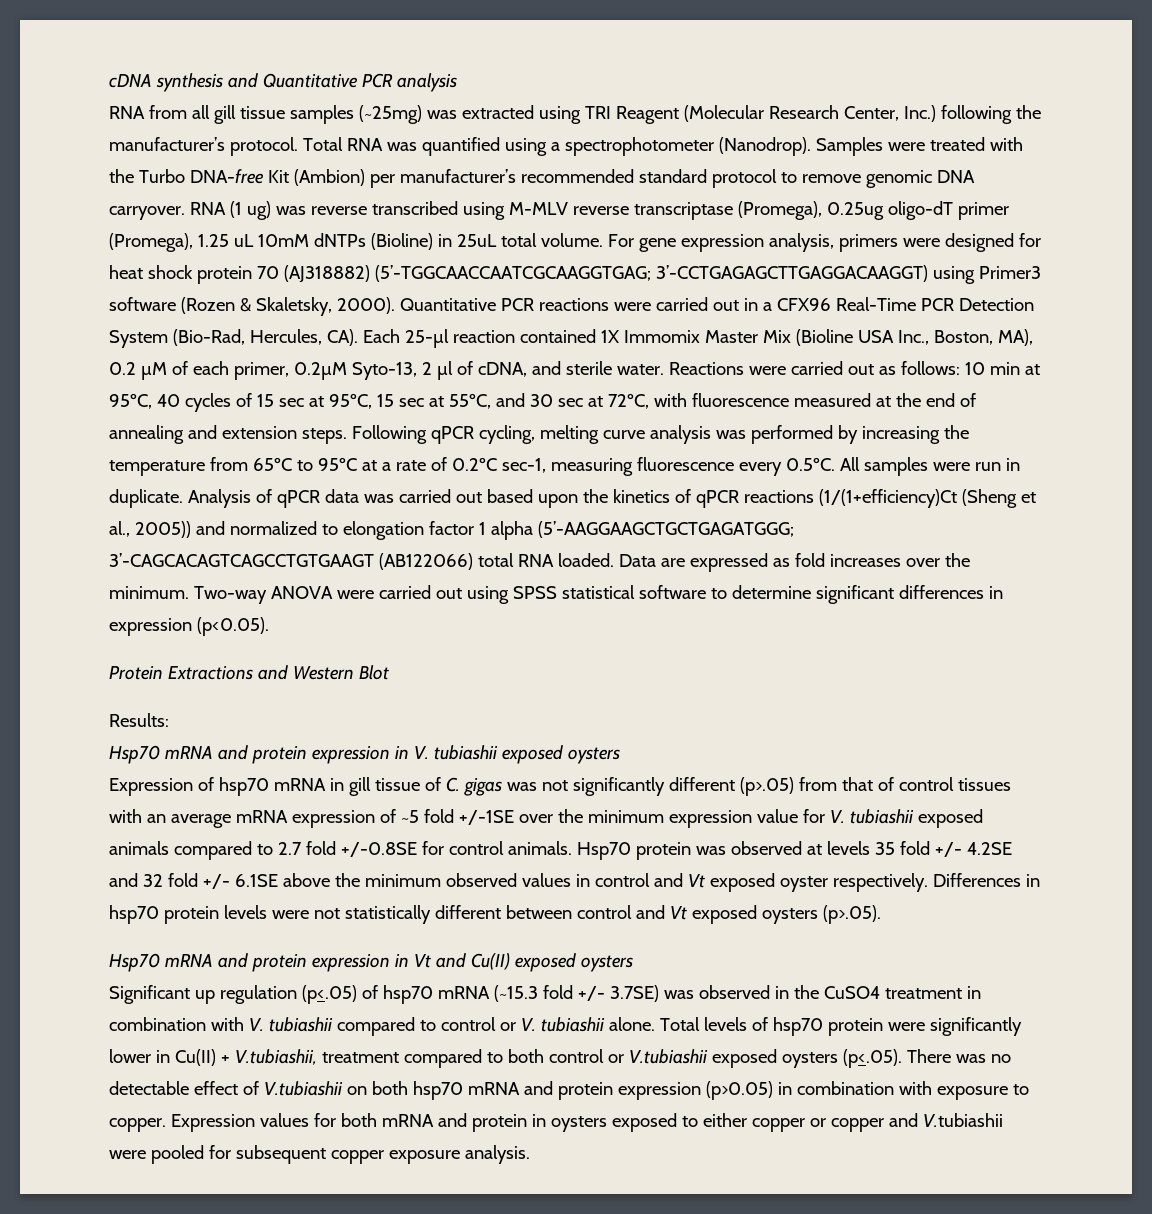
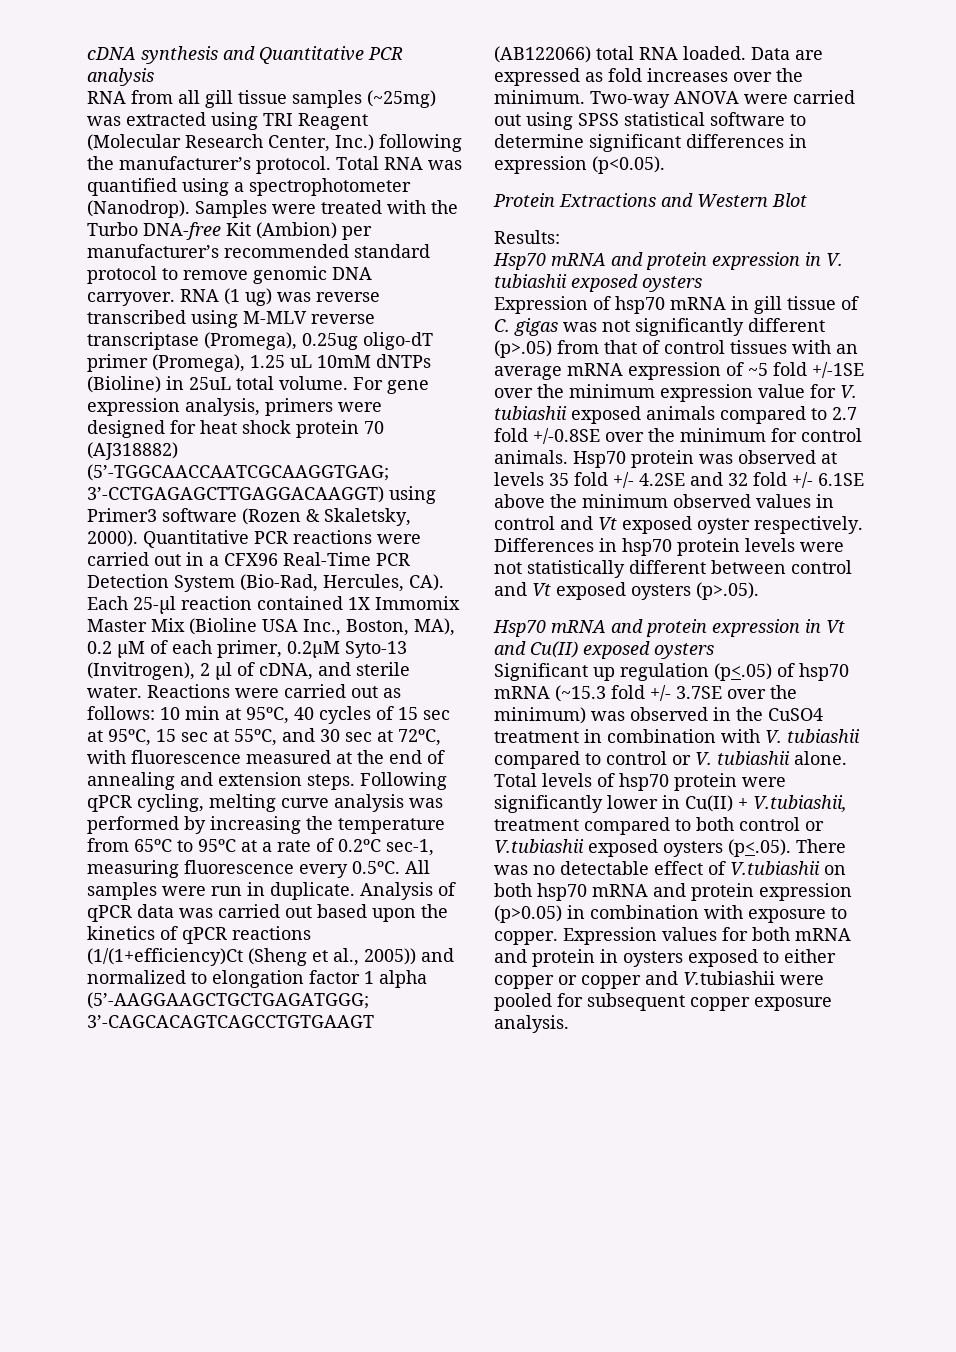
- Quantitative PCR reactions were carried out in a CFX96 Real-Time PCR Detection System (Bio-Rad, Hercules, CA). Each 25-µl reaction contained 1X Immomix Master Mix (Bioline USA Inc., Boston, MA), 0.2 µM of each primer, 0.2µM Syto-13, 2 µl of cDNA, and sterile water.
+ Quantitative PCR reactions were carried out in a CFX96 Real-Time PCR Detection System (Bio-Rad, Hercules, CA). Each 25-µl reaction contained 1X Immomix Master Mix (Bioline USA Inc., Boston, MA), 0.2 µM of each primer, 0.2µM Syto-13 (Invitrogen), 2 µl of cDNA, and sterile water.
- Expression of hsp70 mRNA in gill tissue of C. gigas was not significantly different (p>.05) from that of control tissues with an average mRNA expression of ~5 fold +/-1SE over the minimum expression value for V. tubiashii exposed animals compared to 2.7 fold +/-0.8SE for control animals.
+ Expression of hsp70 mRNA in gill tissue of C. gigas was not significantly different (p>.05) from that of control tissues with an average mRNA expression of ~5 fold +/-1SE over the minimum expression value for V. tubiashii exposed animals compared to 2.7 fold +/-0.8SE over the minimum for control animals.
- Significant up regulation (p<.05) of hsp70 mRNA (~15.3 fold +/- 3.7SE) was observed in the CuSO4 treatment in combination with V. tubiashii compared to control or V. tubiashii alone.
+ Significant up regulation (p<.05) of hsp70 mRNA (~15.3 fold +/- 3.7SE over the minimum) was observed in the CuSO4 treatment in combination with V. tubiashii compared to control or V. tubiashii alone.

